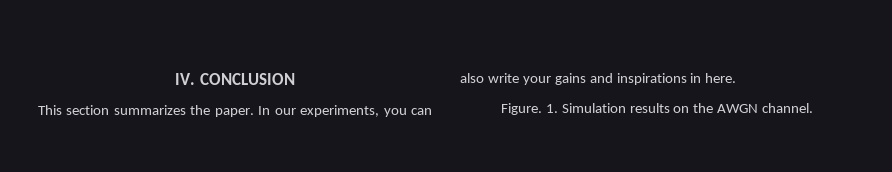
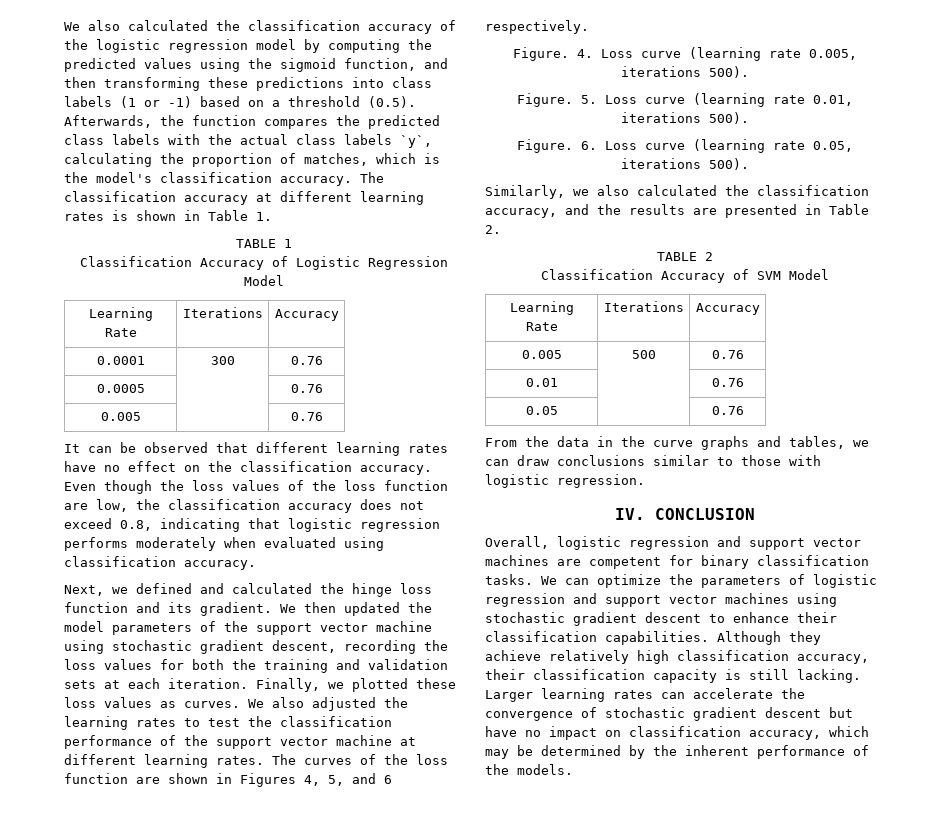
+ We also calculated the classification accuracy of the logistic regression model by computing the predicted values using the sigmoid function, and then transforming these predictions into class labels (1 or -1) based on a threshold (0.5). Afterwards, the function compares the predicted class labels with the actual class labels `y`, calculating the proportion of matches, which is the model's classification accuracy. The classification accuracy at different learning rates is shown in Table 1.
+ TABLE 1
+ Classification Accuracy of Logistic Regression Model
+ Learning Rate | Iterations | Accuracy
+ 0.0001 | 300 | 0.76
+ 0.0005 | | 0.76
+ 0.005 | | 0.76
+ It can be observed that different learning rates have no effect on the classification accuracy. Even though the loss values of the loss function are low, the classification accuracy does not exceed 0.8, indicating that logistic regression performs moderately when evaluated using classification accuracy.
+ Next, we defined and calculated the hinge loss function and its gradient. We then updated the model parameters of the support vector machine using stochastic gradient descent, recording the loss values for both the training and validation sets at each iteration. Finally, we plotted these loss values as curves. We also adjusted the learning rates to test the classification performance of the support vector machine at different learning rates. The curves of the loss function are shown in Figures 4, 5, and 6 respectively.
+ Figure. 4. Loss curve (learning rate 0.005, iterations 500).
+ Figure. 5. Loss curve (learning rate 0.01, iterations 500).
+ Figure. 6. Loss curve (learning rate 0.05, iterations 500).
+ Similarly, we also calculated the classification accuracy, and the results are presented in Table 2.
+ TABLE 2
+ Classification Accuracy of SVM Model
+ Learning Rate | Iterations | Accuracy
+ 0.005 | 500 | 0.76
+ 0.01 | | 0.76
+ 0.05 | | 0.76
+ From the data in the curve graphs and tables, we can draw conclusions similar to those with logistic regression.
  IV. CONCLUSION
- This section summarizes the paper. In our experiments, you can also write your gains and inspirations in here.
- Figure. 1. Simulation results on the AWGN channel.
+ Overall, logistic regression and support vector machines are competent for binary classification tasks. We can optimize the parameters of logistic regression and support vector machines using stochastic gradient descent to enhance their classification capabilities. Although they achieve relatively high classification accuracy, their classification capacity is still lacking. Larger learning rates can accelerate the convergence of stochastic gradient descent but have no impact on classification accuracy, which may be determined by the inherent performance of the models.

